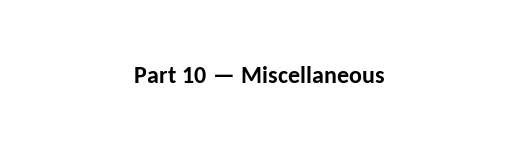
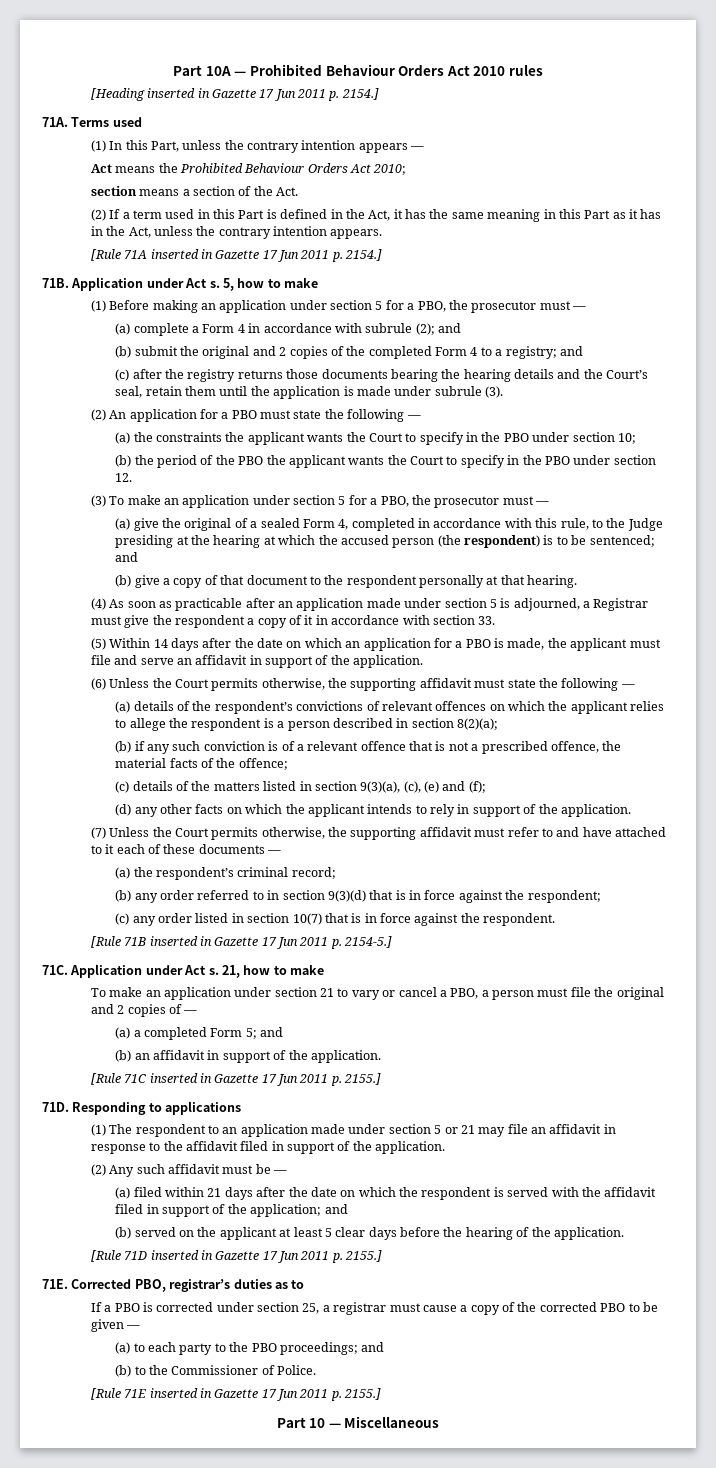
+ Part 10A — Prohibited Behaviour Orders Act 2010 rules
+ [Heading inserted in Gazette 17 Jun 2011 p. 2154.]
+ 71A. Terms used
+ (1) In this Part, unless the contrary intention appears —
+ Act means the Prohibited Behaviour Orders Act 2010;
+ section means a section of the Act.
+ (2) If a term used in this Part is defined in the Act, it has the same meaning in this Part as it has in the Act, unless the contrary intention appears.
+ [Rule 71A inserted in Gazette 17 Jun 2011 p. 2154.]
+ 71B. Application under Act s. 5, how to make
+ (1) Before making an application under section 5 for a PBO, the prosecutor must —
+ (a) complete a Form 4 in accordance with subrule (2); and
+ (b) submit the original and 2 copies of the completed Form 4 to a registry; and
+ (c) after the registry returns those documents bearing the hearing details and the Court’s seal, retain them until the application is made under subrule (3).
+ (2) An application for a PBO must state the following —
+ (a) the constraints the applicant wants the Court to specify in the PBO under section 10;
+ (b) the period of the PBO the applicant wants the Court to specify in the PBO under section 12.
+ (3) To make an application under section 5 for a PBO, the prosecutor must —
+ (a) give the original of a sealed Form 4, completed in accordance with this rule, to the Judge presiding at the hearing at which the accused person (the respondent) is to be sentenced; and
+ (b) give a copy of that document to the respondent personally at that hearing.
+ (4) As soon as practicable after an application made under section 5 is adjourned, a Registrar must give the respondent a copy of it in accordance with section 33.
+ (5) Within 14 days after the date on which an application for a PBO is made, the applicant must file and serve an affidavit in support of the application.
+ (6) Unless the Court permits otherwise, the supporting affidavit must state the following —
+ (a) details of the respondent’s convictions of relevant offences on which the applicant relies to allege the respondent is a person described in section 8(2)(a);
+ (b) if any such conviction is of a relevant offence that is not a prescribed offence, the material facts of the offence;
+ (c) details of the matters listed in section 9(3)(a), (c), (e) and (f);
+ (d) any other facts on which the applicant intends to rely in support of the application.
+ (7) Unless the Court permits otherwise, the supporting affidavit must refer to and have attached to it each of these documents —
+ (a) the respondent’s criminal record;
+ (b) any order referred to in section 9(3)(d) that is in force against the respondent;
+ (c) any order listed in section 10(7) that is in force against the respondent.
+ [Rule 71B inserted in Gazette 17 Jun 2011 p. 2154-5.]
+ 71C. Application under Act s. 21, how to make
+ To make an application under section 21 to vary or cancel a PBO, a person must file the original and 2 copies of —
+ (a) a completed Form 5; and
+ (b) an affidavit in support of the application.
+ [Rule 71C inserted in Gazette 17 Jun 2011 p. 2155.]
+ 71D. Responding to applications
+ (1) The respondent to an application made under section 5 or 21 may file an affidavit in response to the affidavit filed in support of the application.
+ (2) Any such affidavit must be —
+ (a) filed within 21 days after the date on which the respondent is served with the affidavit filed in support of the application; and
+ (b) served on the applicant at least 5 clear days before the hearing of the application.
+ [Rule 71D inserted in Gazette 17 Jun 2011 p. 2155.]
+ 71E. Corrected PBO, registrar’s duties as to
+ If a PBO is corrected under section 25, a registrar must cause a copy of the corrected PBO to be given —
+ (a) to each party to the PBO proceedings; and
+ (b) to the Commissioner of Police.
+ [Rule 71E inserted in Gazette 17 Jun 2011 p. 2155.]

